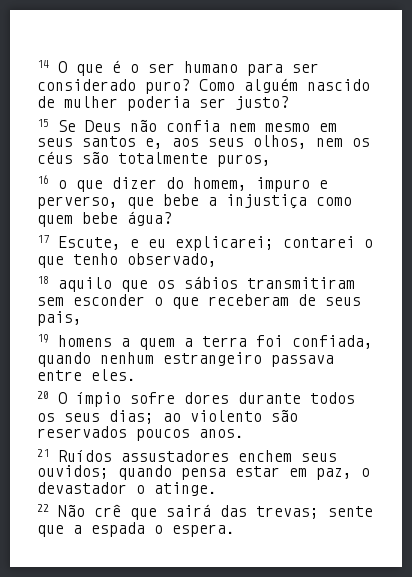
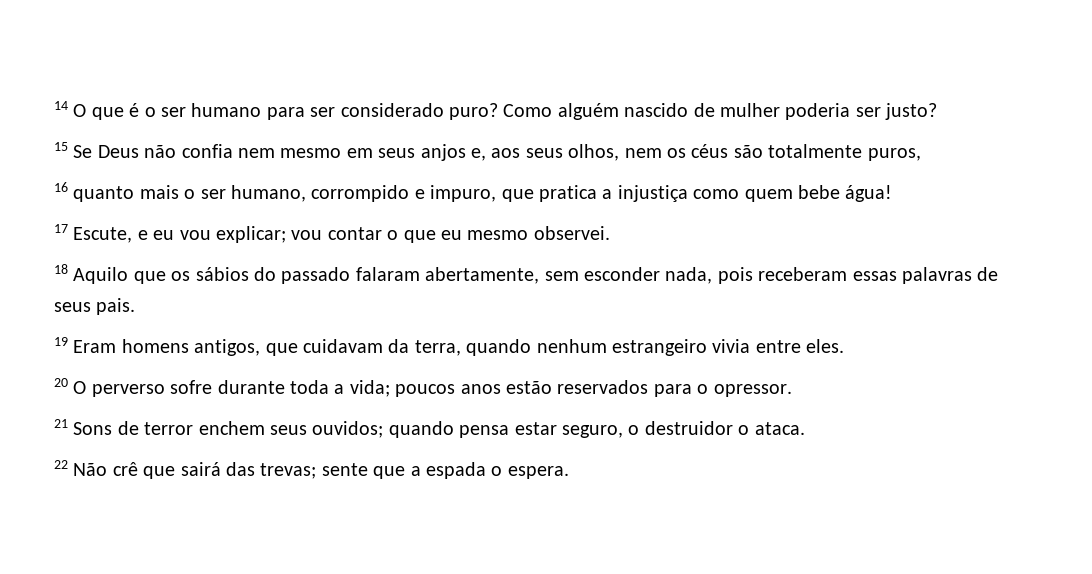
- 15 Se Deus não confia nem mesmo em seus santos e, aos seus olhos, nem os céus são totalmente puros,
+ 15 Se Deus não confia nem mesmo em seus anjos e, aos seus olhos, nem os céus são totalmente puros,
- 16 o que dizer do homem, impuro e perverso, que bebe a injustiça como quem bebe água?
+ 16 quanto mais o ser humano, corrompido e impuro, que pratica a injustiça como quem bebe água!
- 17 Escute, e eu explicarei; contarei o que tenho observado,
+ 17 Escute, e eu vou explicar; vou contar o que eu mesmo observei.
- 18 aquilo que os sábios transmitiram sem esconder o que receberam de seus pais,
+ 18 Aquilo que os sábios do passado falaram abertamente, sem esconder nada, pois receberam essas palavras de seus pais.
- 19 homens a quem a terra foi confiada, quando nenhum estrangeiro passava entre eles.
+ 19 Eram homens antigos, que cuidavam da terra, quando nenhum estrangeiro vivia entre eles.
- 20 O ímpio sofre dores durante todos os seus dias; ao violento são reservados poucos anos.
- 21 Ruídos assustadores enchem seus ouvidos; quando pensa estar em paz, o devastador o atinge.
+ 20 O perverso sofre durante toda a vida; poucos anos estão reservados para o opressor.
+ 21 Sons de terror enchem seus ouvidos; quando pensa estar seguro, o destruidor o ataca.

